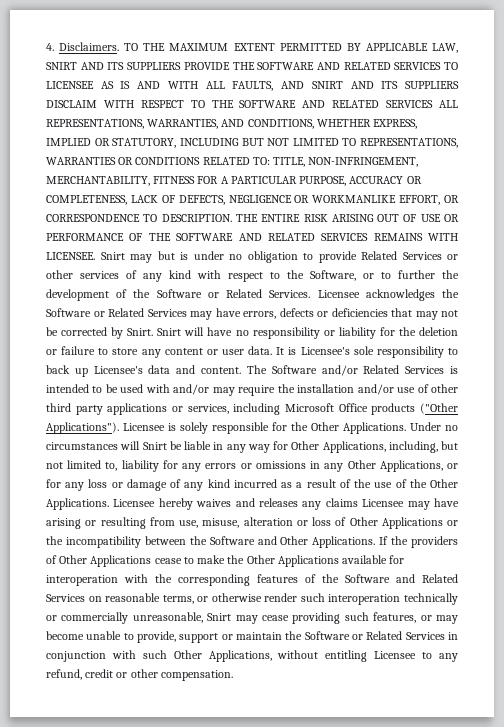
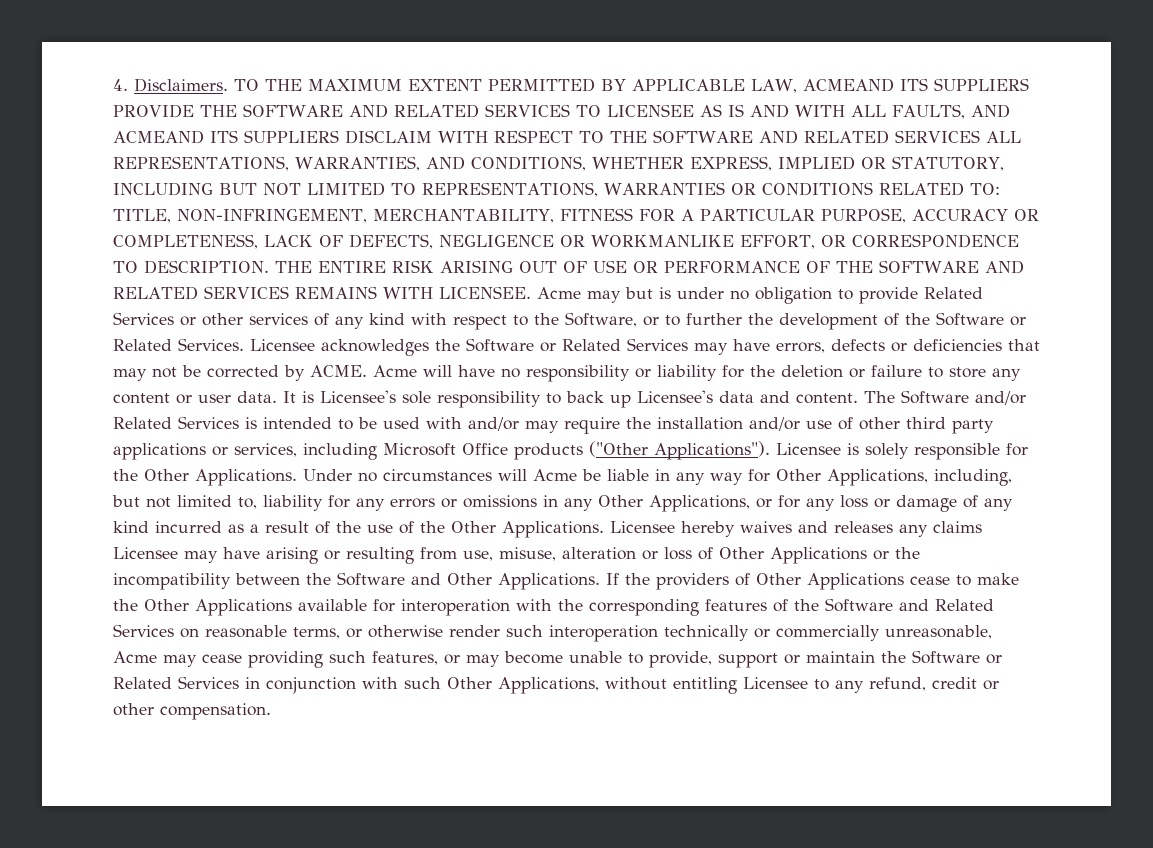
- TO THE MAXIMUM EXTENT PERMITTED BY APPLICABLE LAW, SNIRT AND ITS SUPPLIERS PROVIDE THE SOFTWARE AND RELATED SERVICES TO LICENSEE AS IS AND WITH ALL FAULTS, AND SNIRT AND ITS SUPPLIERS DISCLAIM WITH RESPECT TO THE SOFTWARE AND RELATED SERVICES ALL REPRESENTATIONS, WARRANTIES, AND CONDITIONS, WHETHER EXPRESS, IMPLIED OR STATUTORY, INCLUDING BUT NOT LIMITED TO REPRESENTATIONS, WARRANTIES OR CONDITIONS RELATED TO:
+ TO THE MAXIMUM EXTENT PERMITTED BY APPLICABLE LAW, ACMEAND ITS SUPPLIERS PROVIDE THE SOFTWARE AND RELATED SERVICES TO LICENSEE AS IS AND WITH ALL FAULTS, AND ACMEAND ITS SUPPLIERS DISCLAIM WITH RESPECT TO THE SOFTWARE AND RELATED SERVICES ALL REPRESENTATIONS, WARRANTIES, AND CONDITIONS, WHETHER EXPRESS, IMPLIED OR STATUTORY, INCLUDING BUT NOT LIMITED TO REPRESENTATIONS, WARRANTIES OR CONDITIONS RELATED TO:
- Snirt may but is under no obligation to provide Related Services or other services of any kind with respect to the Software, or to further the development of the Software or Related Services.
+ Acme may but is under no obligation to provide Related Services or other services of any kind with respect to the Software, or to further the development of the Software or Related Services.
- Licensee acknowledges the Software or Related Services may have errors, defects or deficiencies that may not be corrected by Snirt. Snirt will have no responsibility or liability for the deletion or failure to store any content or user data.
+ Licensee acknowledges the Software or Related Services may have errors, defects or deficiencies that may not be corrected by ACME. Acme will have no responsibility or liability for the deletion or failure to store any content or user data.
- Under no circumstances will Snirt be liable in any way for Other Applications, including, but not limited to, liability for any errors or omissions in any Other Applications, or for any loss or damage of any kind incurred as a result of the use of the Other Applications.
+ Under no circumstances will Acme be liable in any way for Other Applications, including, but not limited to, liability for any errors or omissions in any Other Applications, or for any loss or damage of any kind incurred as a result of the use of the Other Applications.
- If the providers of Other Applications cease to make the Other Applications available for interoperation with the corresponding features of the Software and Related Services on reasonable terms, or otherwise render such interoperation technically or commercially unreasonable, Snirt may cease providing such features, or may become unable to provide, support or maintain the Software or Related Services in conjunction with such Other Applications, without entitling Licensee to any refund, credit or other compensation.
+ If the providers of Other Applications cease to make the Other Applications available for interoperation with the corresponding features of the Software and Related Services on reasonable terms, or otherwise render such interoperation technically or commercially unreasonable, Acme may cease providing such features, or may become unable to provide, support or maintain the Software or Related Services in conjunction with such Other Applications, without entitling Licensee to any refund, credit or other compensation.

